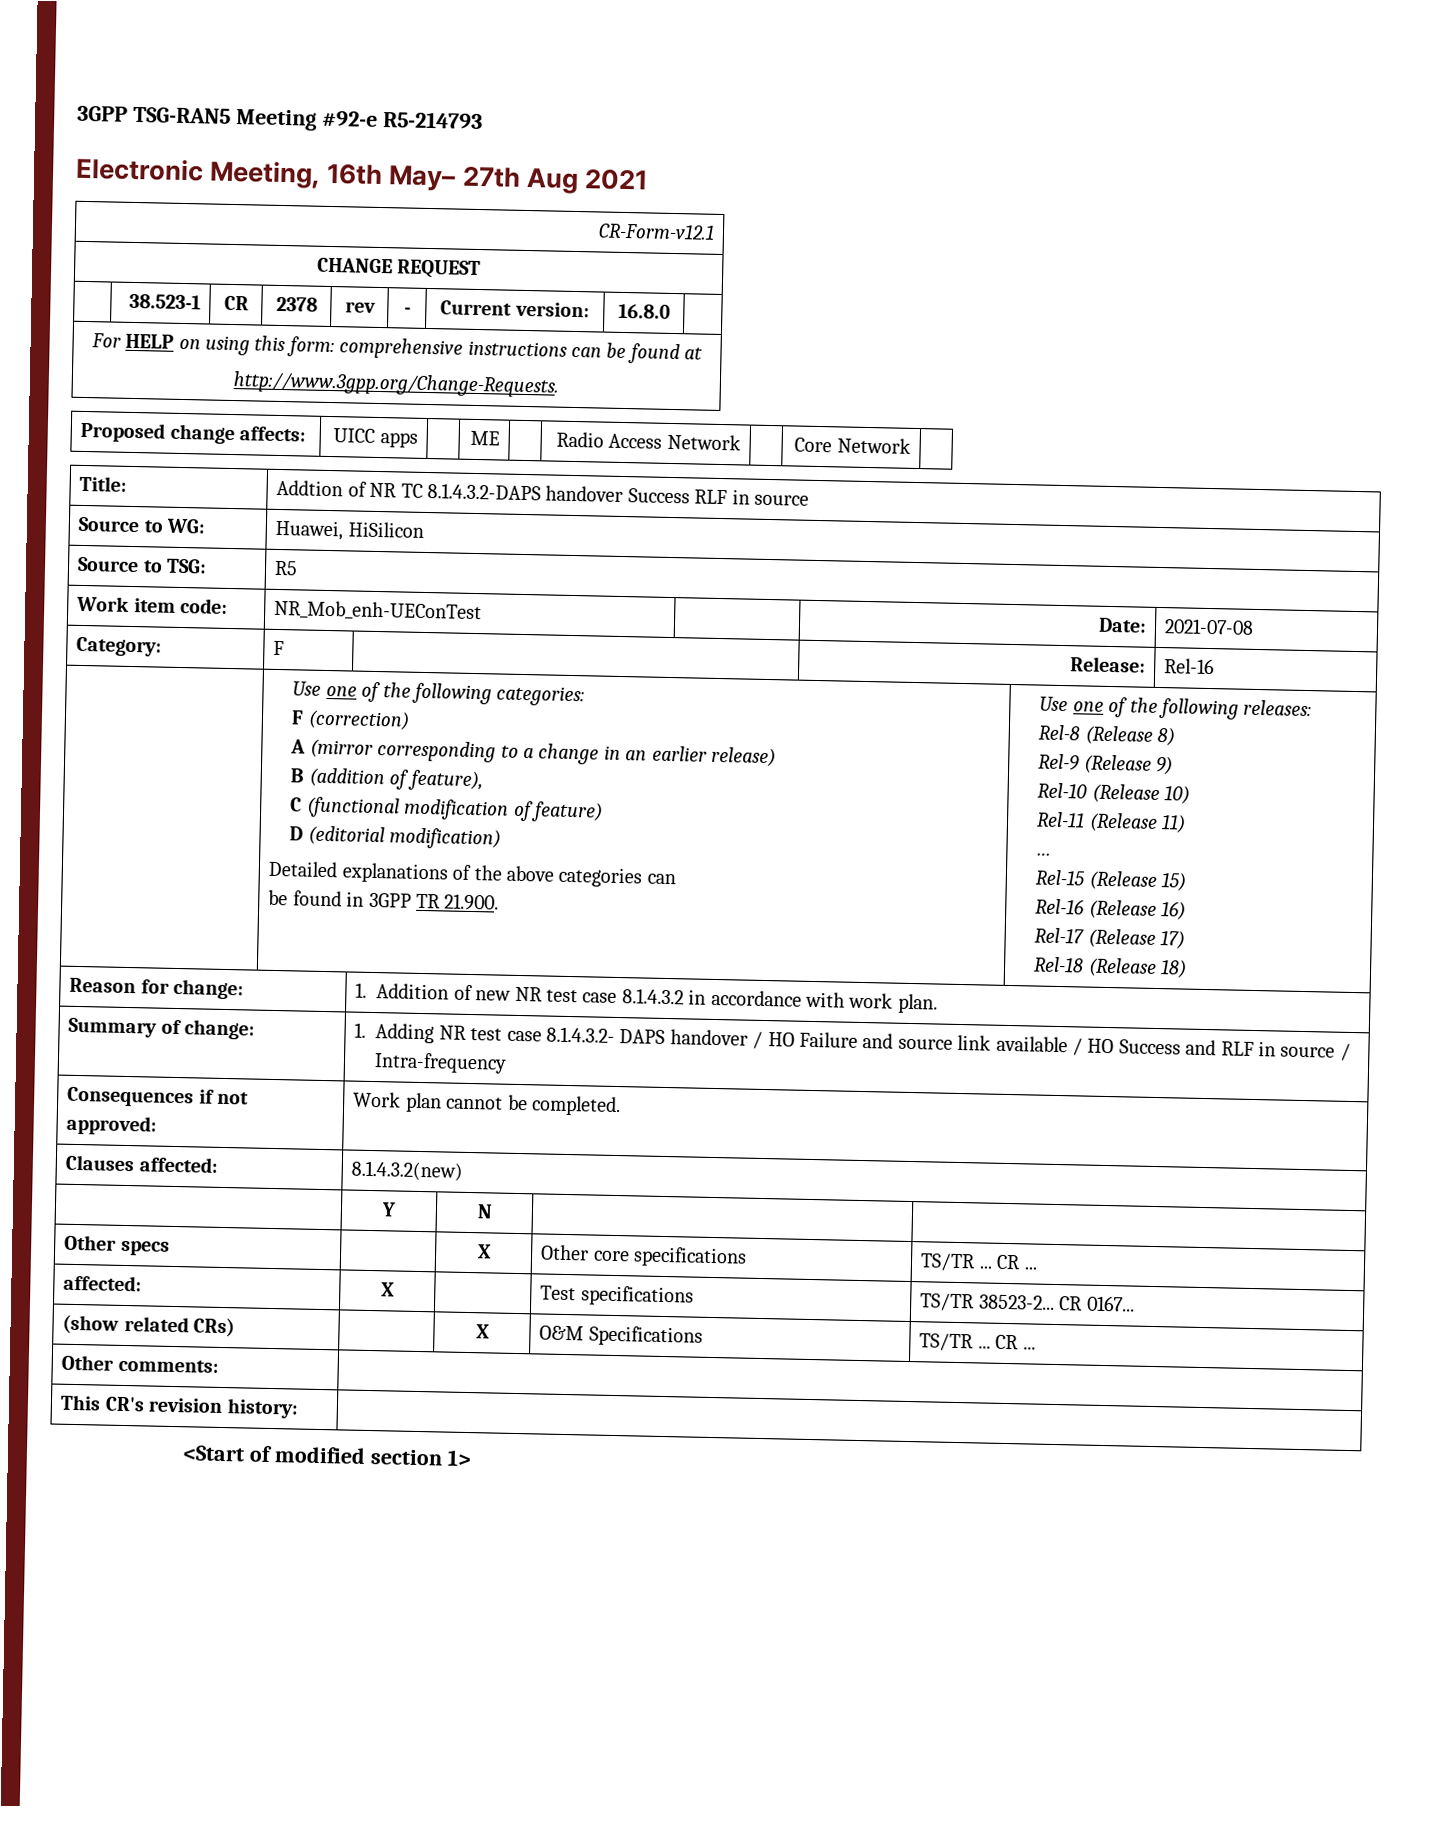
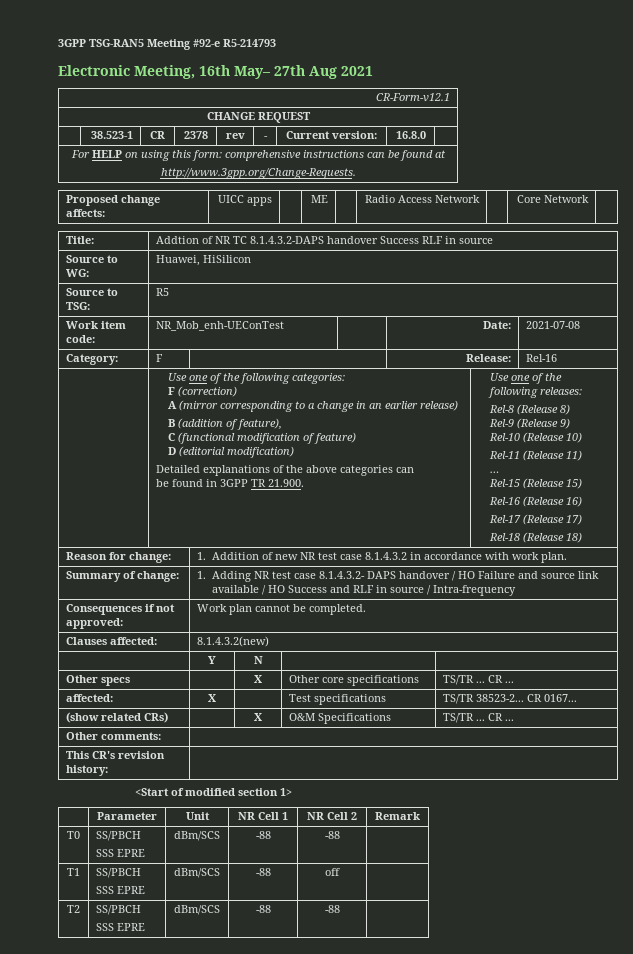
+ | Parameter | Unit | NR Cell 1 | NR Cell 2 | Remark
+ T0 | SS/PBCH
+ SSS EPRE | dBm/SCS | -88 | -88 |
+ T1 | SS/PBCH
+ SSS EPRE | dBm/SCS | -88 | off |
+ T2 | SS/PBCH
+ SSS EPRE | dBm/SCS | -88 | -88 |

